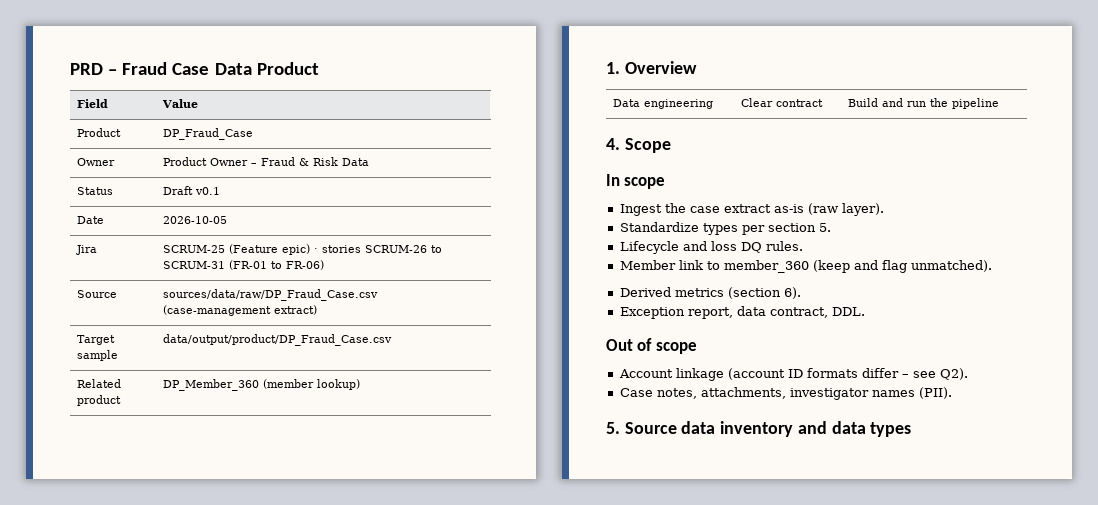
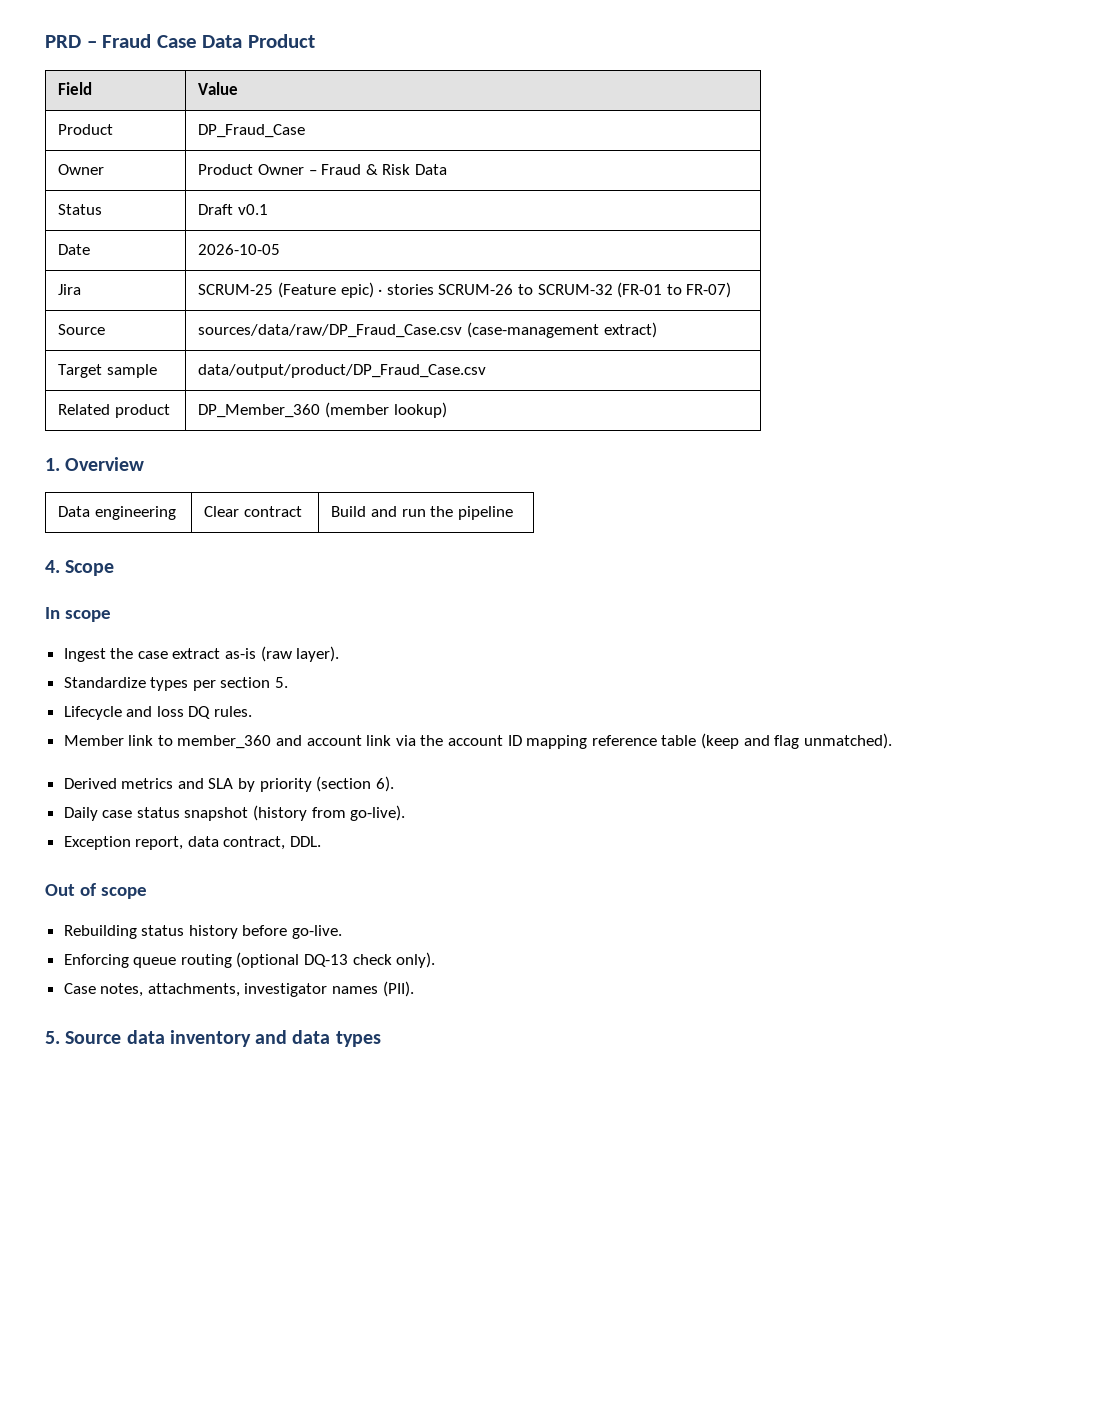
- Jira | SCRUM-25 (Feature epic) · stories SCRUM-26 to SCRUM-31 (FR-01 to FR-06)
+ Jira | SCRUM-25 (Feature epic) · stories SCRUM-26 to SCRUM-32 (FR-01 to FR-07)
- Member link to member_360 (keep and flag unmatched).
+ Member link to member_360 and account link via the account ID mapping reference table (keep and flag unmatched).
- Derived metrics (section 6).
+ Derived metrics and SLA by priority (section 6).
+ Daily case status snapshot (history from go-live).
- Account linkage (account ID formats differ – see Q2).
+ Rebuilding status history before go-live.
+ Enforcing queue routing (optional DQ-13 check only).

